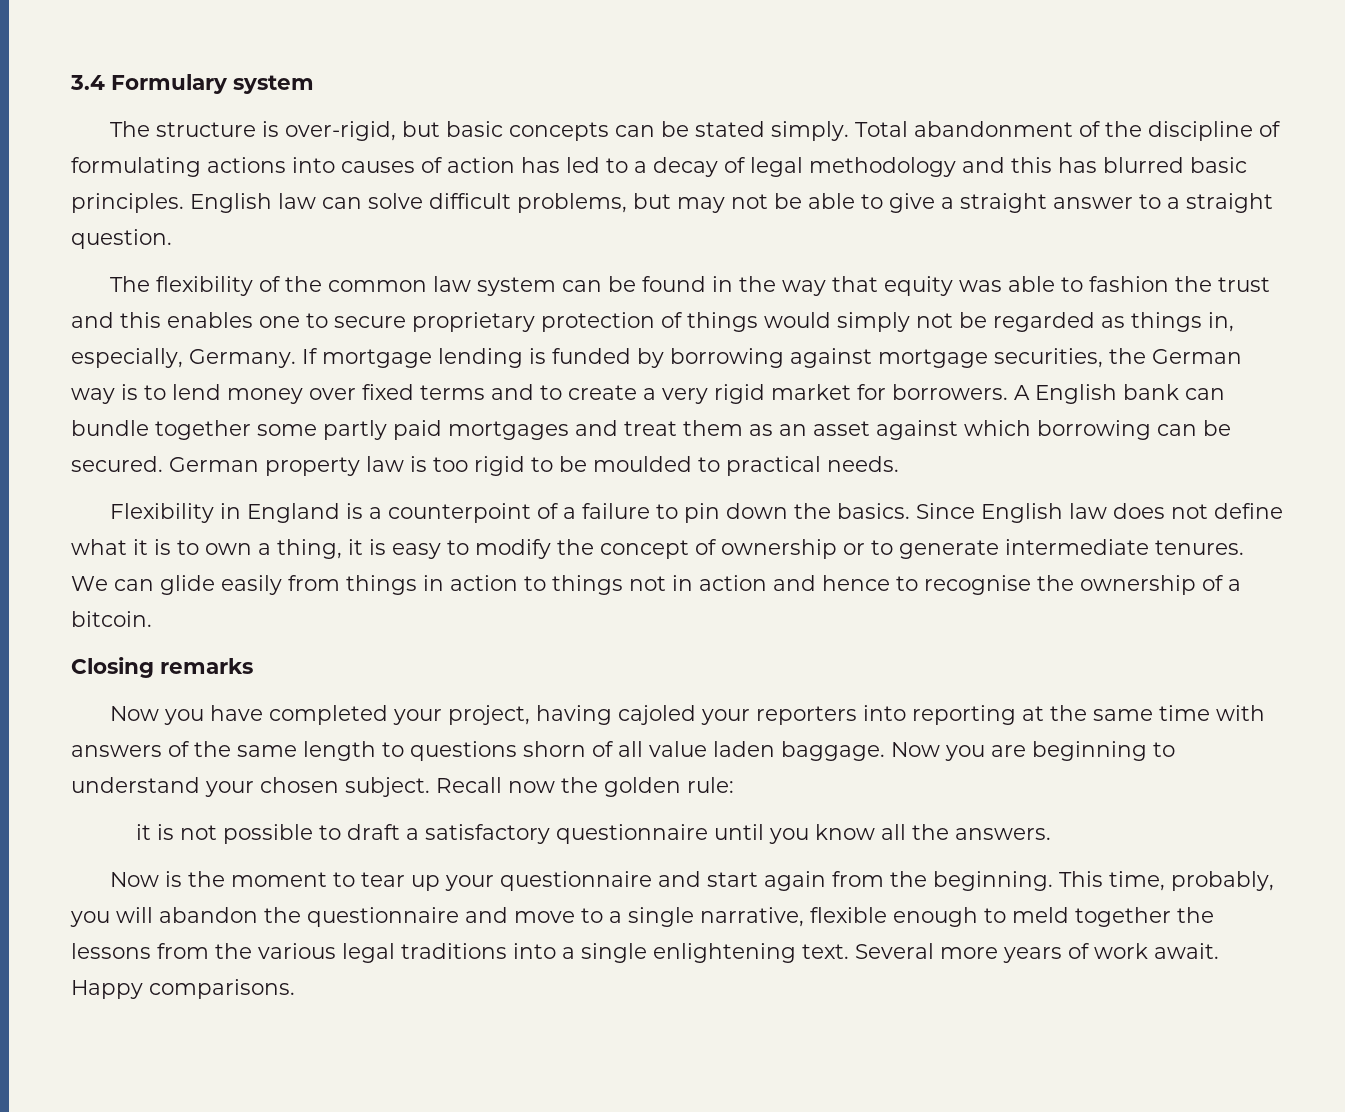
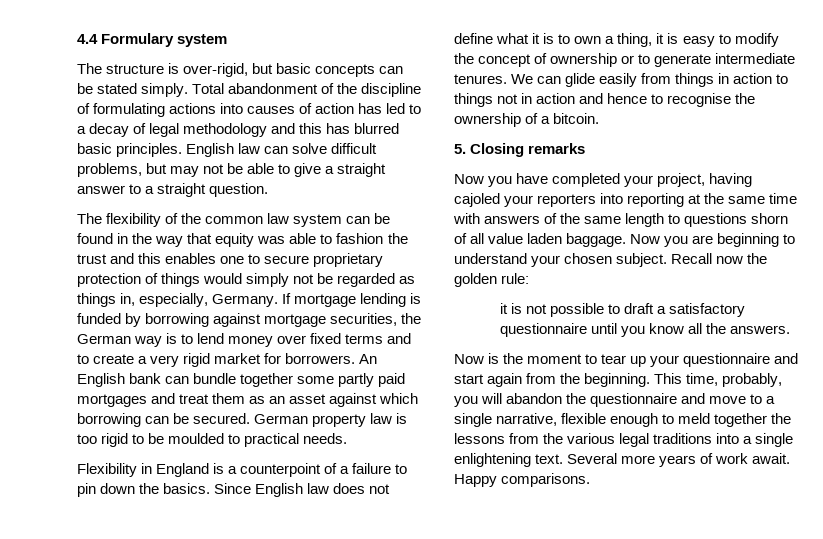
- 3.4 Formulary system
+ 4.4 Formulary system
- A English bank can bundle together some partly paid mortgages and treat them as an asset against which borrowing can be secured.
+ An English bank can bundle together some partly paid mortgages and treat them as an asset against which borrowing can be secured.
- Closing remarks
+ 5. Closing remarks

